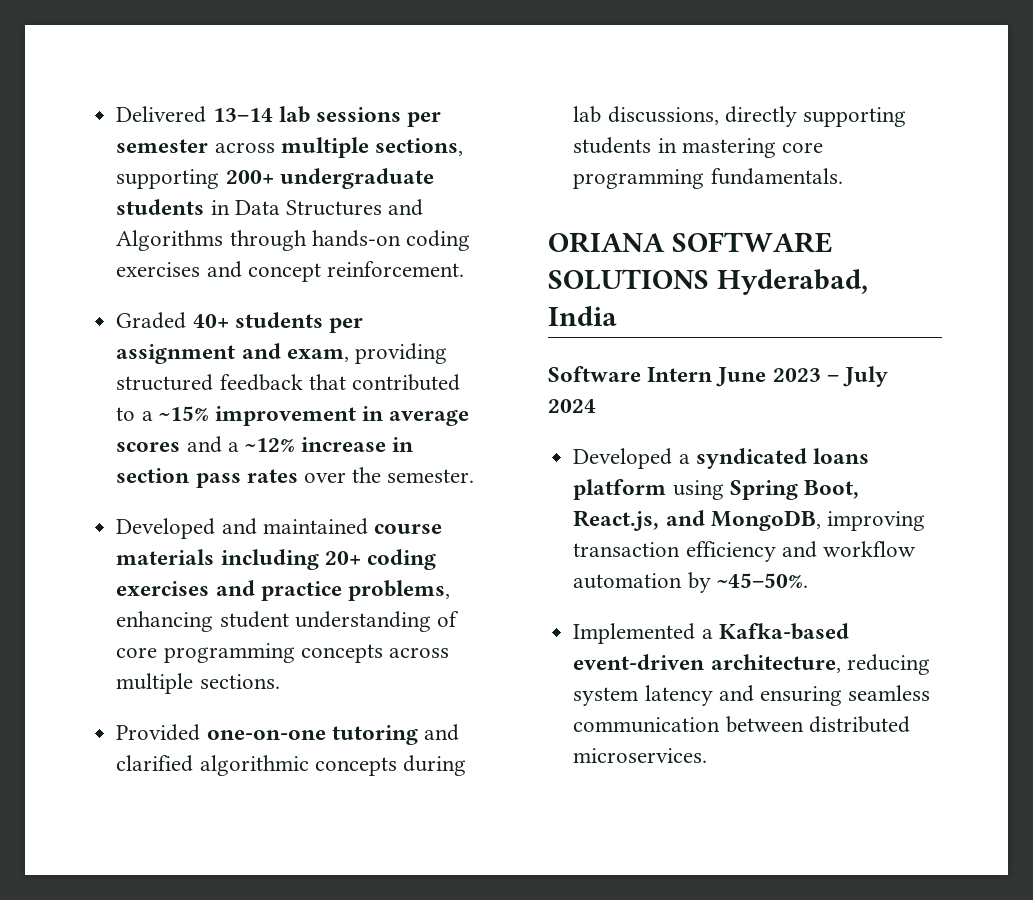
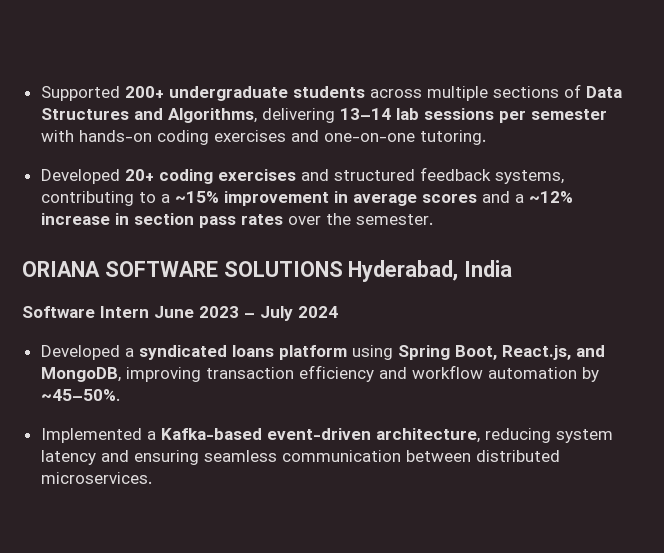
- Delivered 13–14 lab sessions per semester across multiple sections, supporting 200+ undergraduate students in Data Structures and Algorithms through hands-on coding exercises and concept reinforcement.
- Graded 40+ students per assignment and exam, providing structured feedback that contributed to a ~15% improvement in average scores and a ~12% increase in section pass rates over the semester.
+ Supported 200+ undergraduate students across multiple sections of Data Structures and Algorithms, delivering 13–14 lab sessions per semester with hands-on coding exercises and one-on-one tutoring.
+ Developed 20+ coding exercises and structured feedback systems, contributing to a ~15% improvement in average scores and a ~12% increase in section pass rates over the semester.
- Developed and maintained course materials including 20+ coding exercises and practice problems, enhancing student understanding of core programming concepts across multiple sections.
- Provided one-on-one tutoring and clarified algorithmic concepts during lab discussions, directly supporting students in mastering core programming fundamentals.

